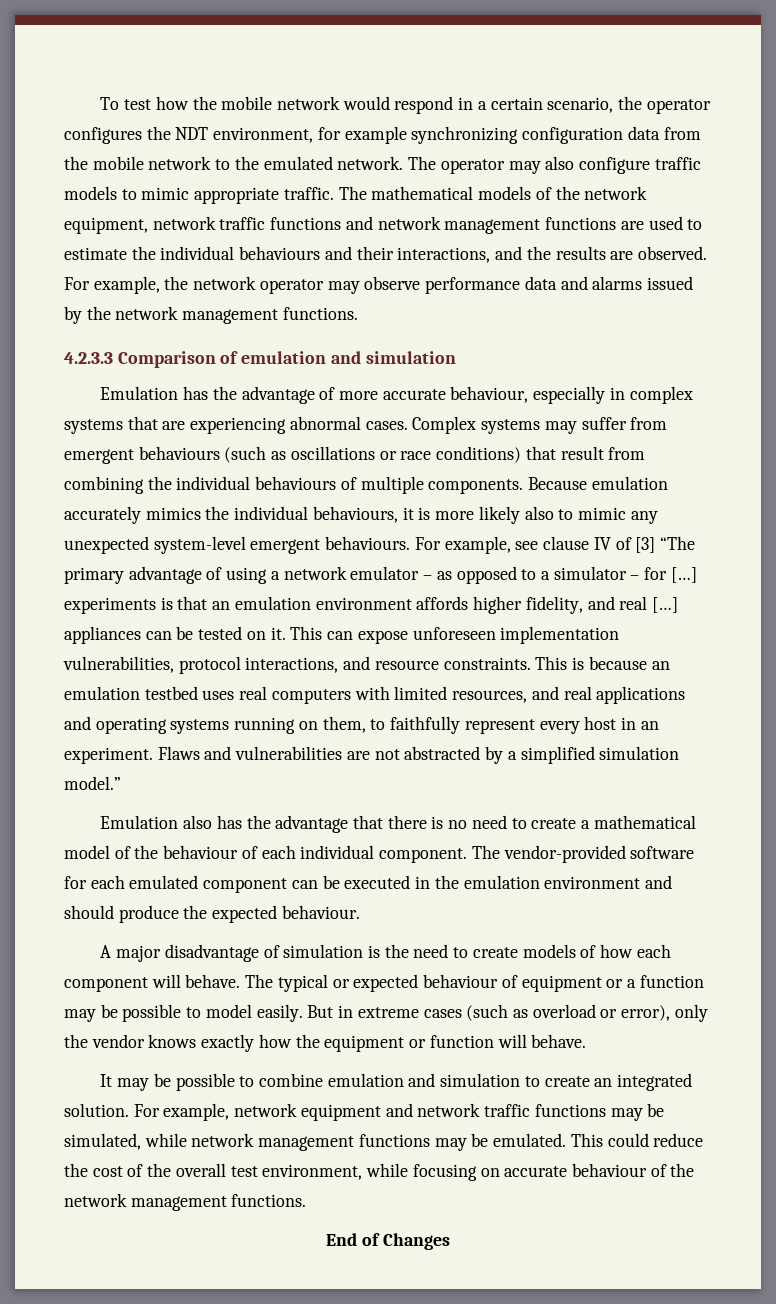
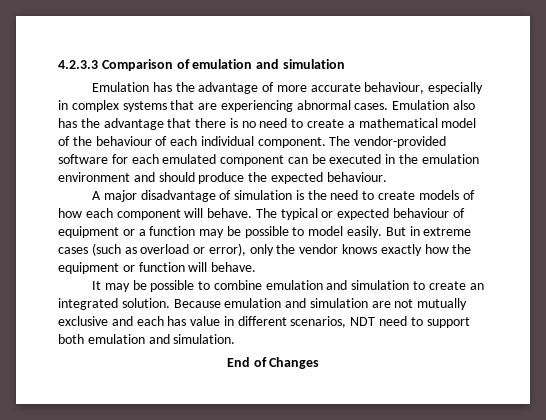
- To test how the mobile network would respond in a certain scenario, the operator configures the NDT environment, for example synchronizing configuration data from the mobile network to the emulated network. The operator may also configure traffic models to mimic appropriate traffic. The mathematical models of the network equipment, network traffic functions and network management functions are used to estimate the individual behaviours and their interactions, and the results are observed. For example, the network operator may observe performance data and alarms issued by the network management functions.
- Emulation has the advantage of more accurate behaviour, especially in complex systems that are experiencing abnormal cases. Complex systems may suffer from emergent behaviours (such as oscillations or race conditions) that result from combining the individual behaviours of multiple components. Because emulation accurately mimics the individual behaviours, it is more likely also to mimic any unexpected system-level emergent behaviours. For example, see clause IV of [3] “The primary advantage of using a network emulator – as opposed to a simulator – for […] experiments is that an emulation environment affords higher fidelity, and real […] appliances can be tested on it. This can expose unforeseen implementation vulnerabilities, protocol interactions, and resource constraints. This is because an emulation testbed uses real computers with limited resources, and real applications and operating systems running on them, to faithfully represent every host in an experiment. Flaws and vulnerabilities are not abstracted by a simplified simulation model.”
- Emulation also has the advantage that there is no need to create a mathematical model of the behaviour of each individual component.
+ Emulation has the advantage of more accurate behaviour, especially in complex systems that are experiencing abnormal cases. Emulation also has the advantage that there is no need to create a mathematical model of the behaviour of each individual component.
- For example, network equipment and network traffic functions may be simulated, while network management functions may be emulated. This could reduce the cost of the overall test environment, while focusing on accurate behaviour of the network management functions.
+ Because emulation and simulation are not mutually exclusive and each has value in different scenarios, NDT need to support both emulation and simulation.

